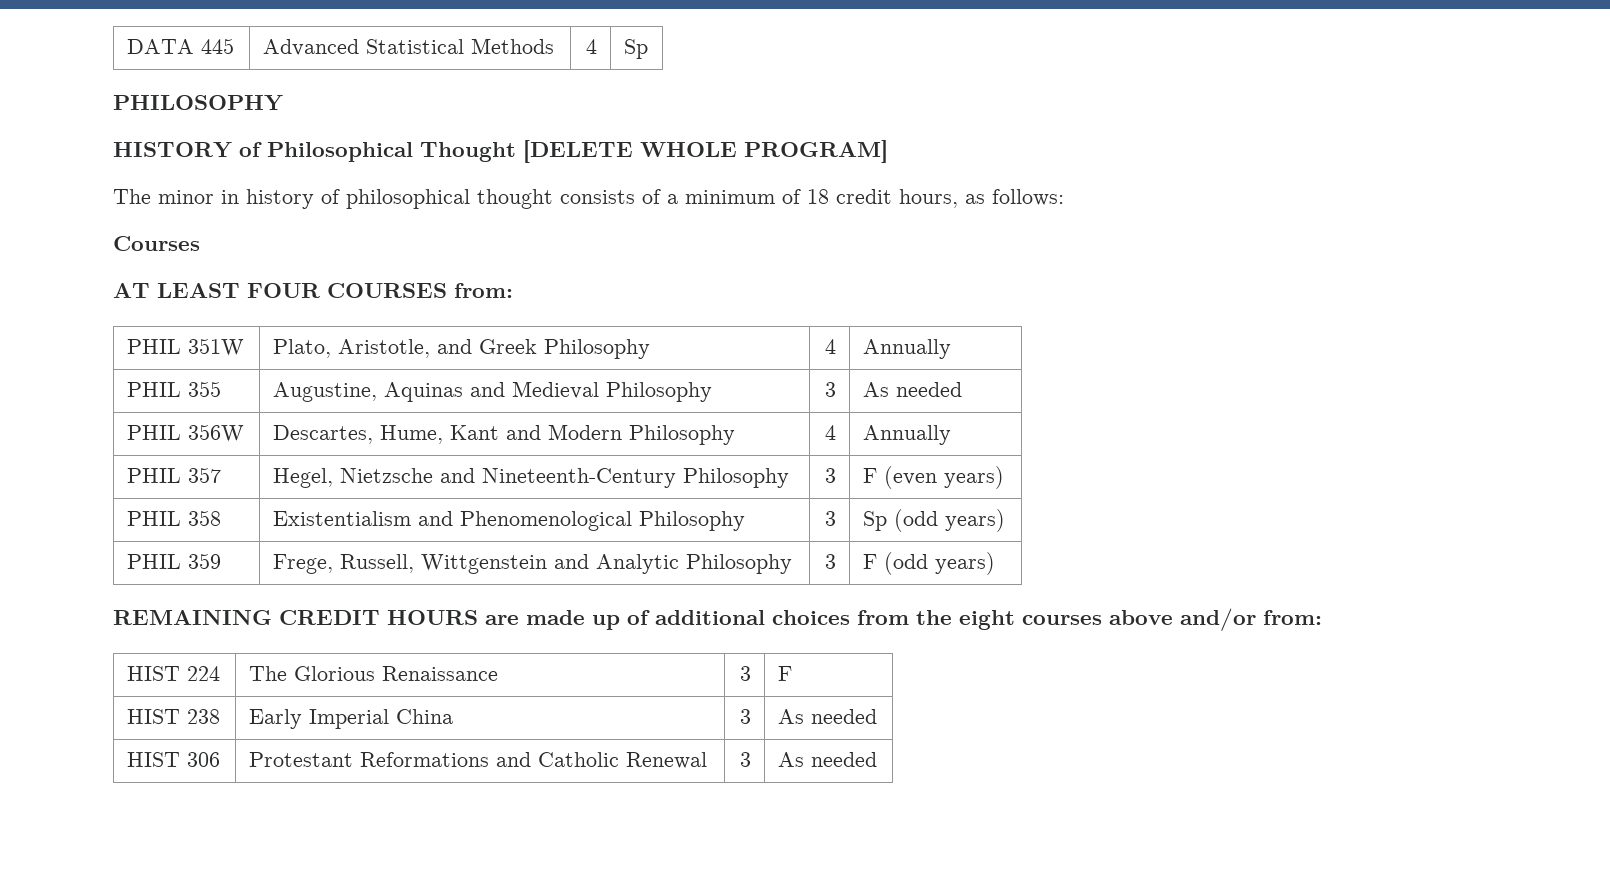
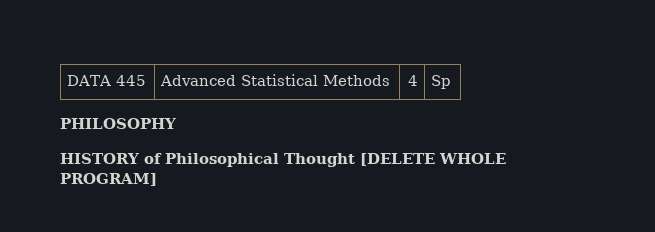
- The minor in history of philosophical thought consists of a minimum of 18 credit hours, as follows:
- Courses
- AT LEAST FOUR COURSES from:
- PHIL 351W | Plato, Aristotle, and Greek Philosophy | 4 | Annually
- PHIL 355 | Augustine, Aquinas and Medieval Philosophy | 3 | As needed
- PHIL 356W | Descartes, Hume, Kant and Modern Philosophy | 4 | Annually
- PHIL 357 | Hegel, Nietzsche and Nineteenth-Century Philosophy | 3 | F (even years)
- PHIL 358 | Existentialism and Phenomenological Philosophy | 3 | Sp (odd years)
- PHIL 359 | Frege, Russell, Wittgenstein and Analytic Philosophy | 3 | F (odd years)
- REMAINING CREDIT HOURS are made up of additional choices from the eight courses above and/or from:
- HIST 224 | The Glorious Renaissance | 3 | F
- HIST 238 | Early Imperial China | 3 | As needed
- HIST 306 | Protestant Reformations and Catholic Renewal | 3 | As needed

